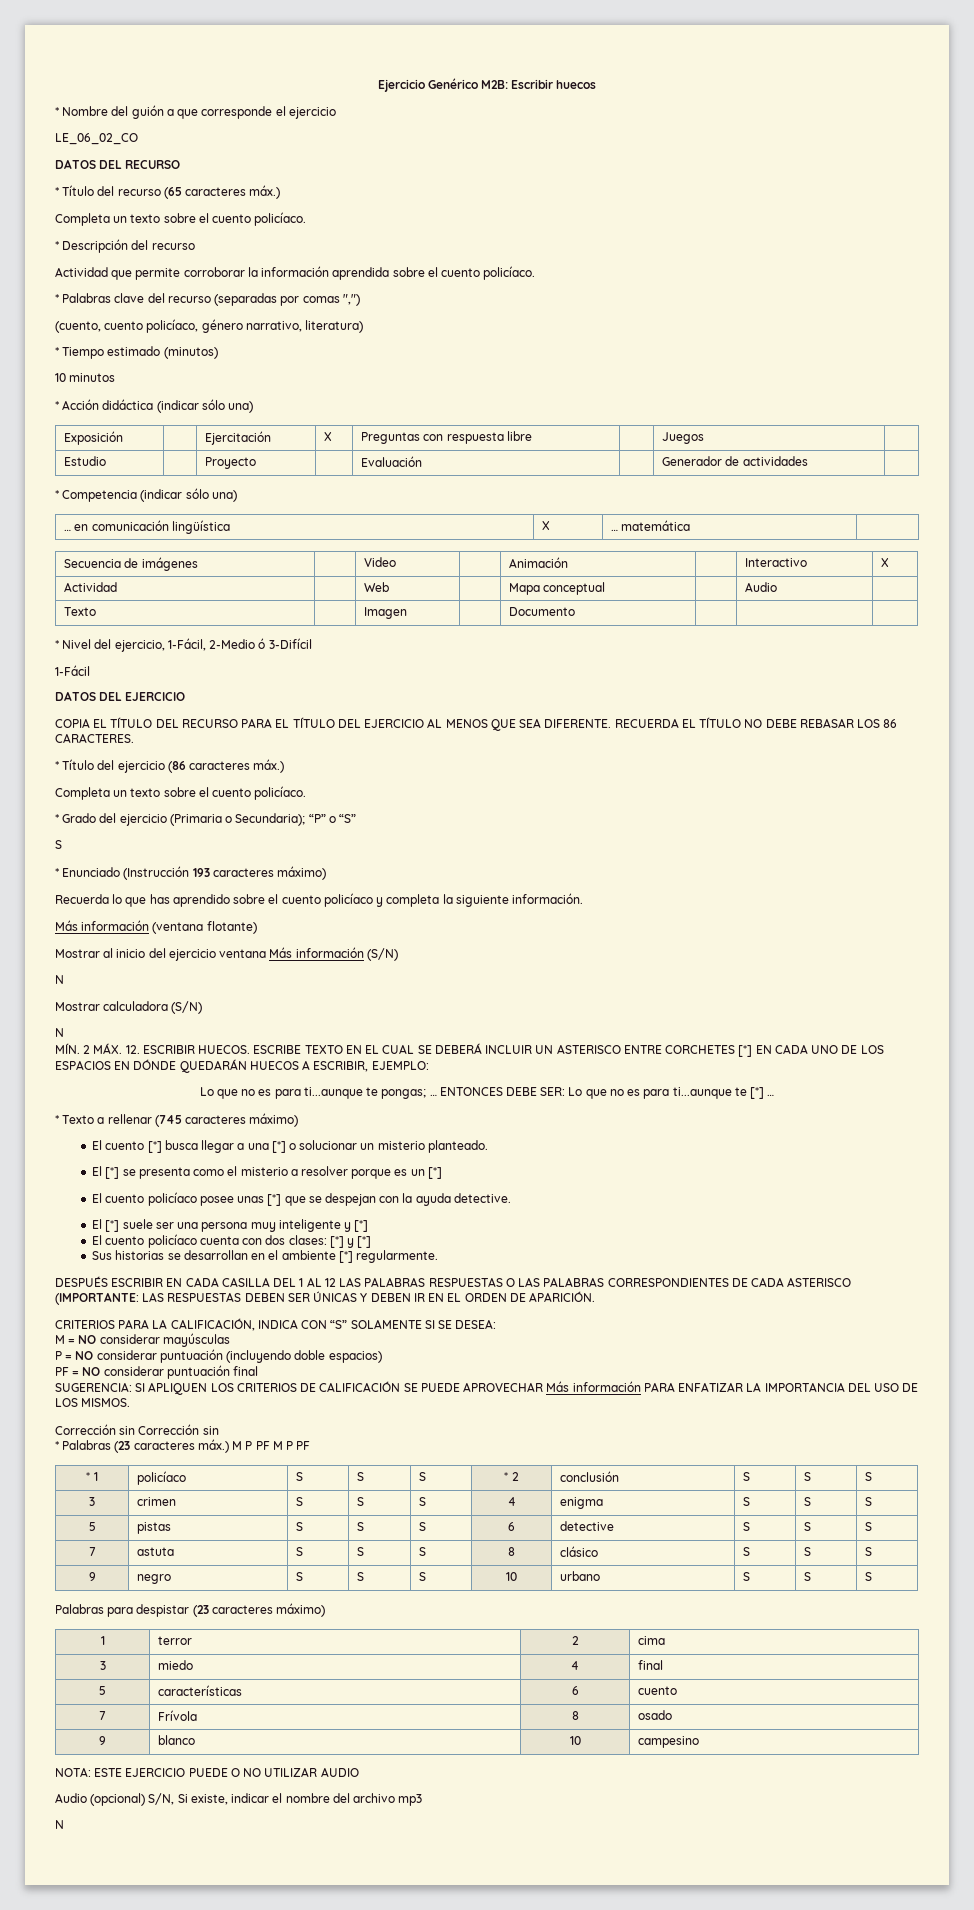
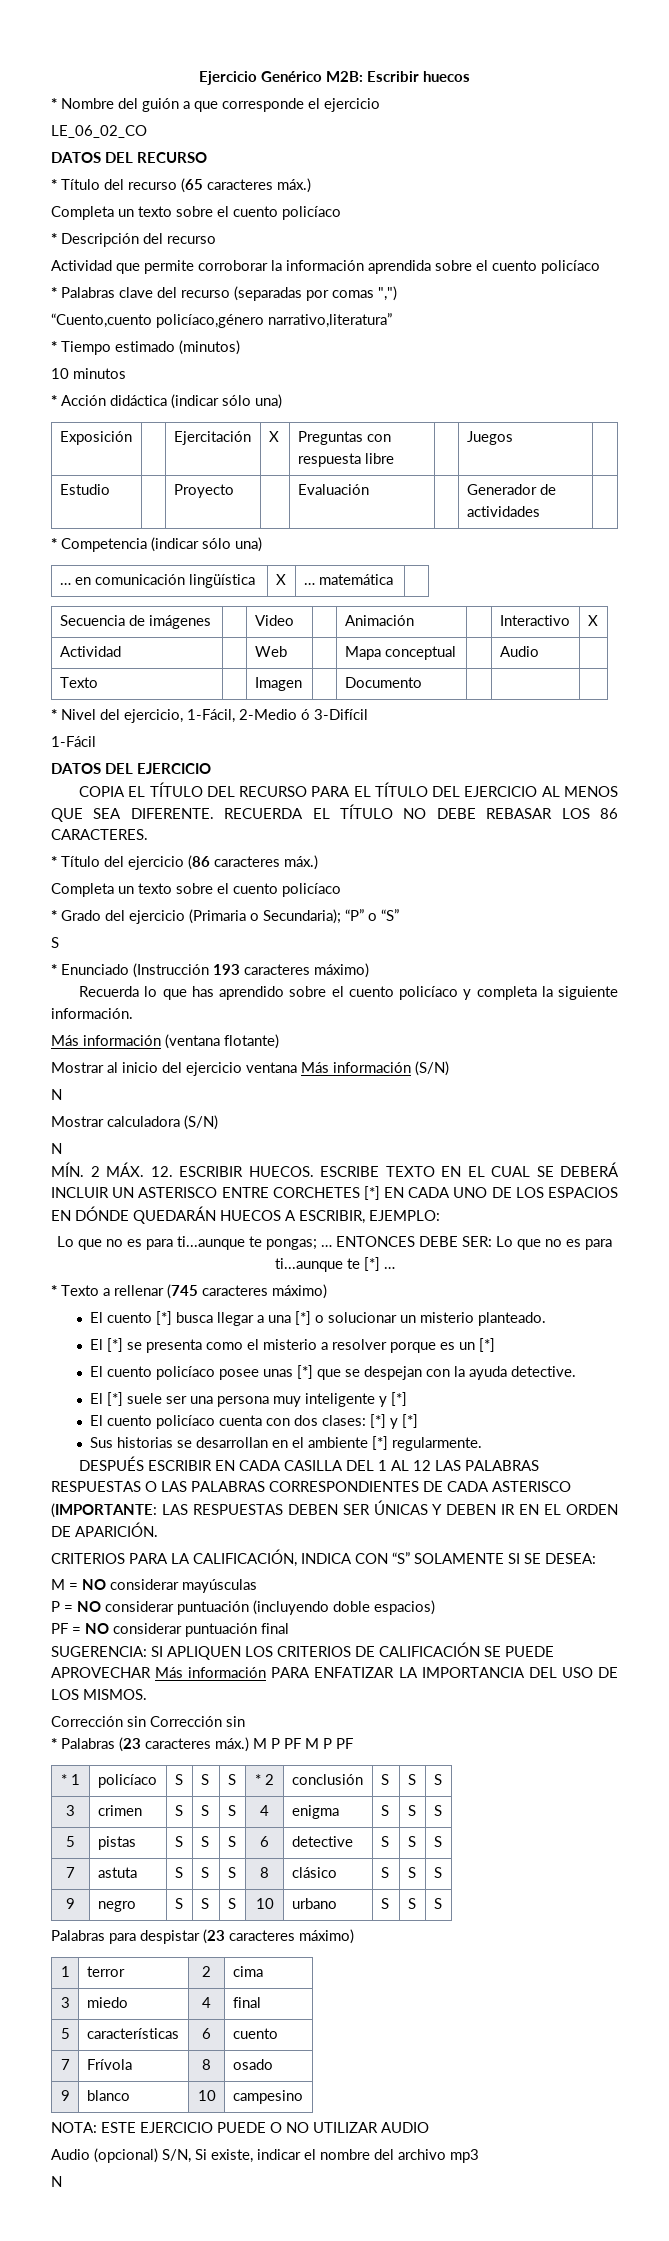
  * Título del recurso (65 caracteres máx.)
- Completa un texto sobre el cuento policíaco.
+ Completa un texto sobre el cuento policíaco
- Actividad que permite corroborar la información aprendida sobre el cuento policíaco.
+ Actividad que permite corroborar la información aprendida sobre el cuento policíaco
- (cuento, cuento policíaco, género narrativo, literatura)
+ “Cuento,cuento policíaco,género narrativo,literatura”
  * Título del ejercicio (86 caracteres máx.)
- Completa un texto sobre el cuento policíaco.
+ Completa un texto sobre el cuento policíaco

